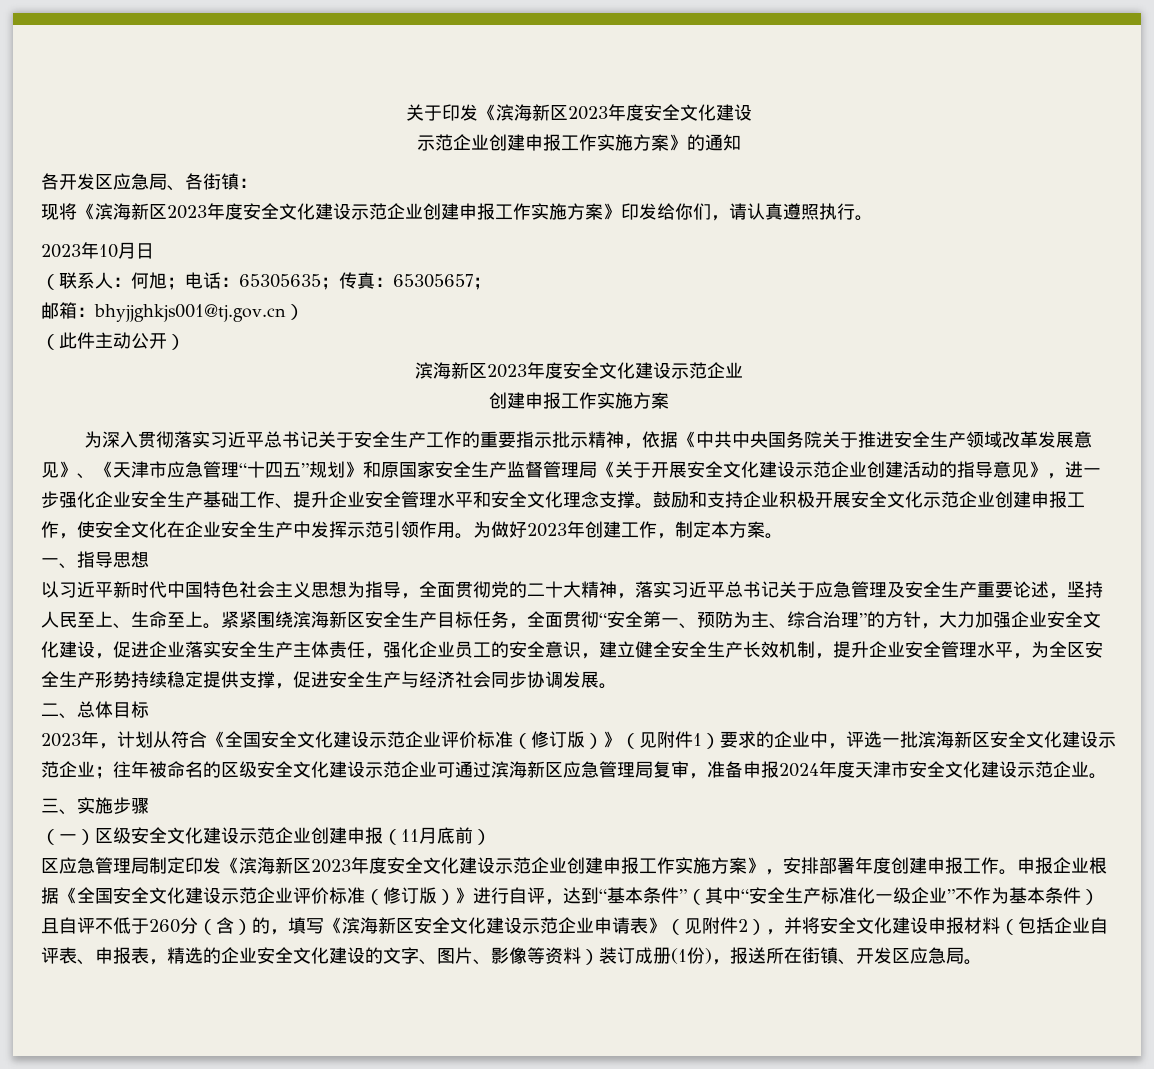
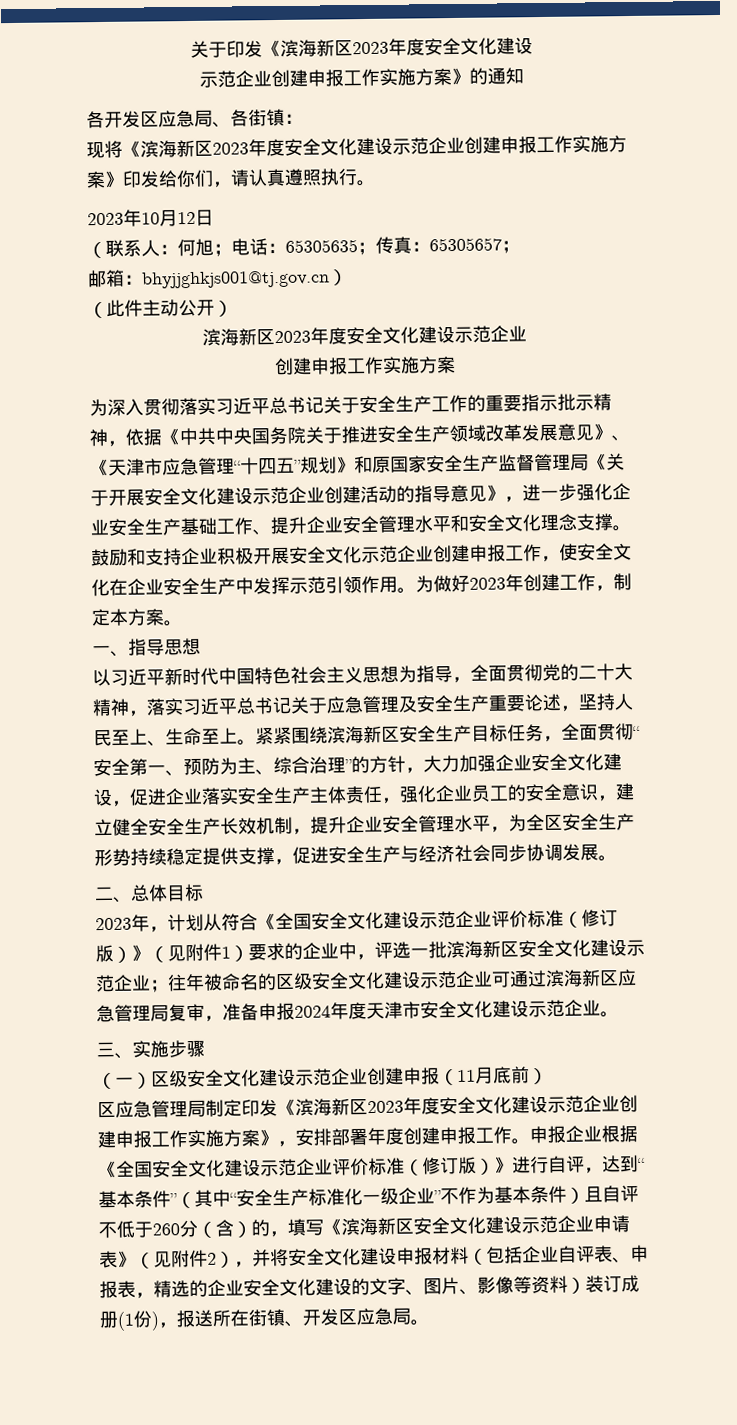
- 2023年10月日
+ 2023年10月12日

